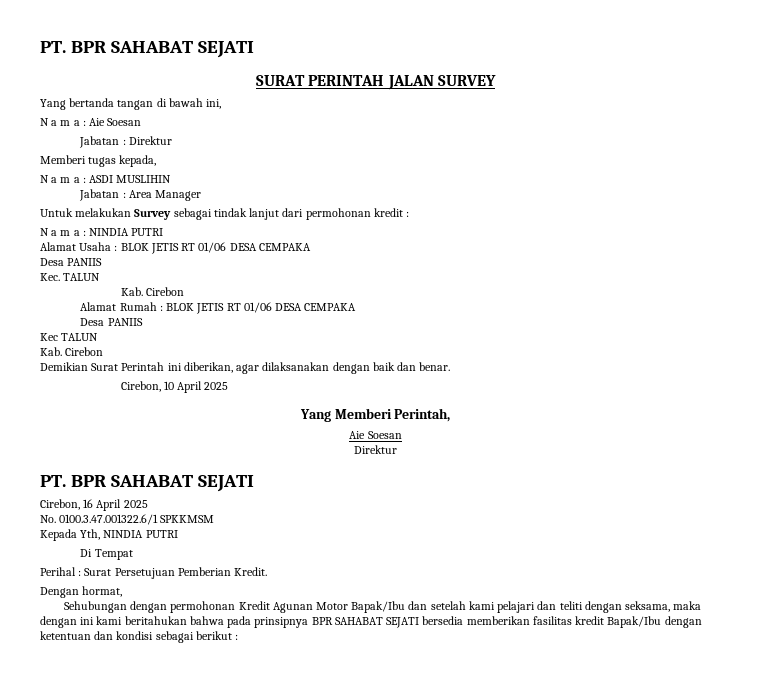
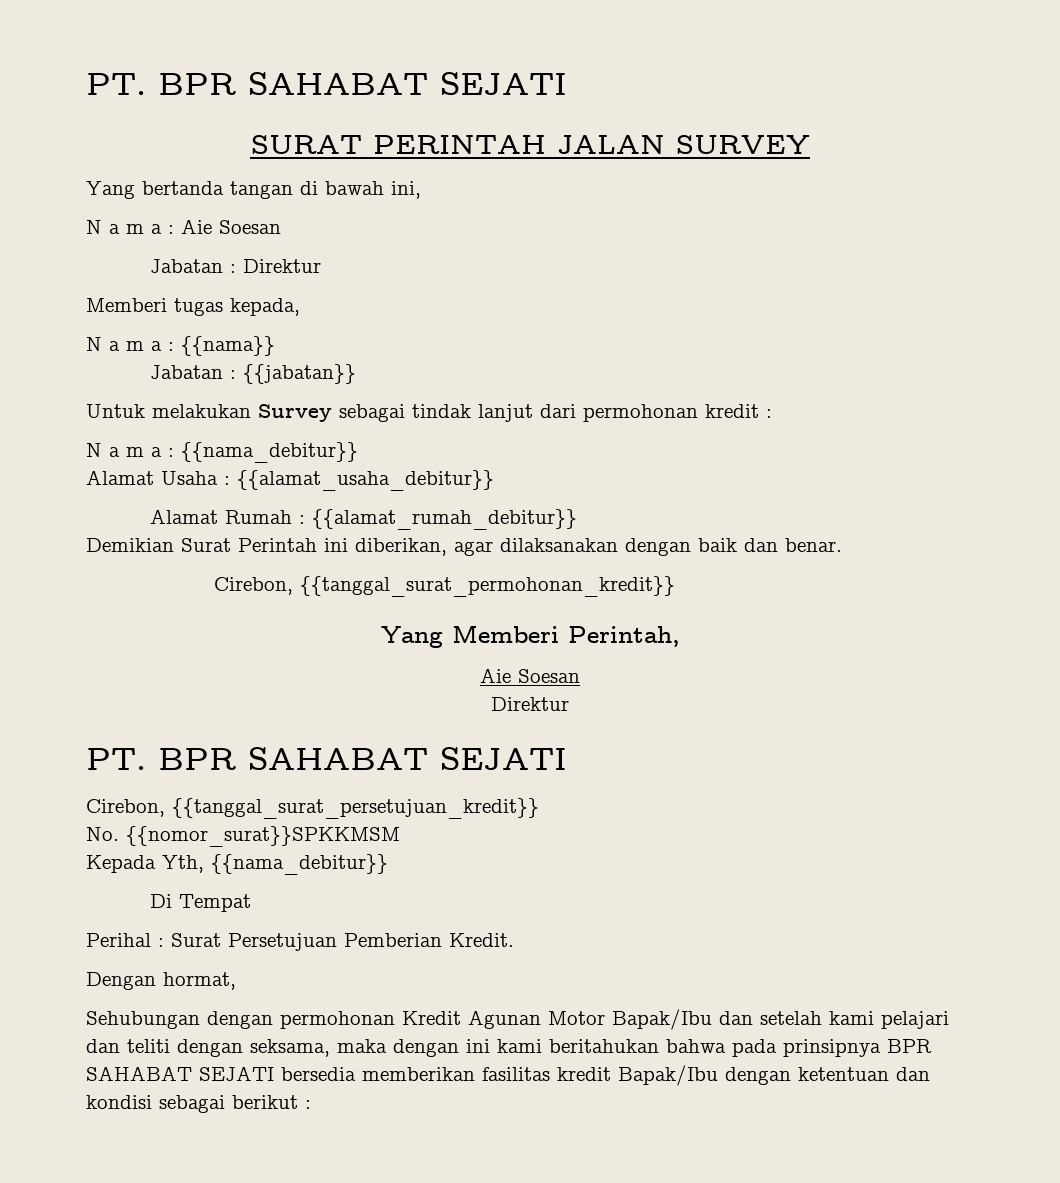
- N a m a : ASDI MUSLIHIN
- Jabatan : Area Manager
+ N a m a : {{nama}}
+ Jabatan : {{jabatan}}
- N a m a : NINDIA PUTRI
+ N a m a : {{nama_debitur}}
- Alamat Usaha : BLOK JETIS RT 01/06 DESA CEMPAKA
- Desa PANIIS
- Kec. TALUN
- Kab. Cirebon
- Alamat Rumah : BLOK JETIS RT 01/06 DESA CEMPAKA
- Desa PANIIS
- Kec TALUN
- Kab. Cirebon
+ Alamat Usaha : {{alamat_usaha_debitur}}
+ Alamat Rumah : {{alamat_rumah_debitur}}
- Cirebon, 10 April 2025
+ Cirebon, {{tanggal_surat_permohonan_kredit}}
- Cirebon, 16 April 2025
+ Cirebon, {{tanggal_surat_persetujuan_kredit}}
- No. 0100.3.47.001322.6/1 SPKKMSM
+ No. {{nomor_surat}}SPKKMSM
- Kepada Yth, NINDIA PUTRI
+ Kepada Yth, {{nama_debitur}}

